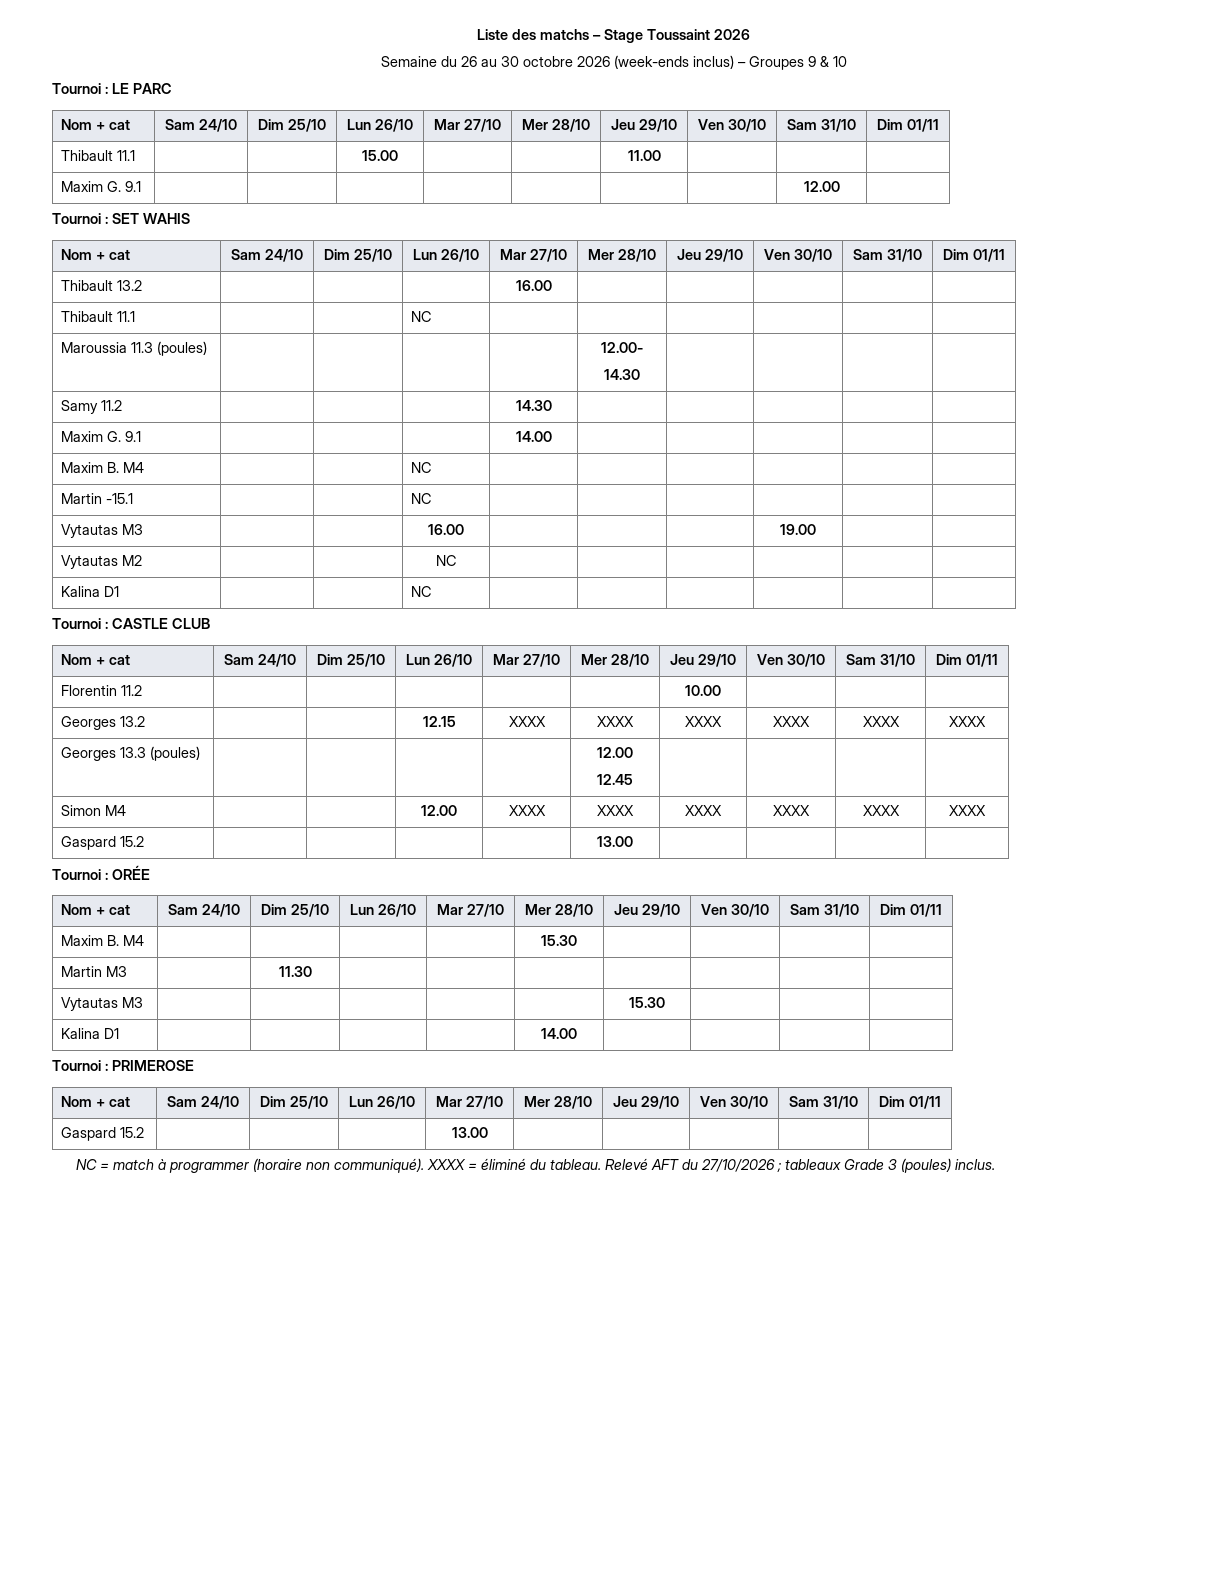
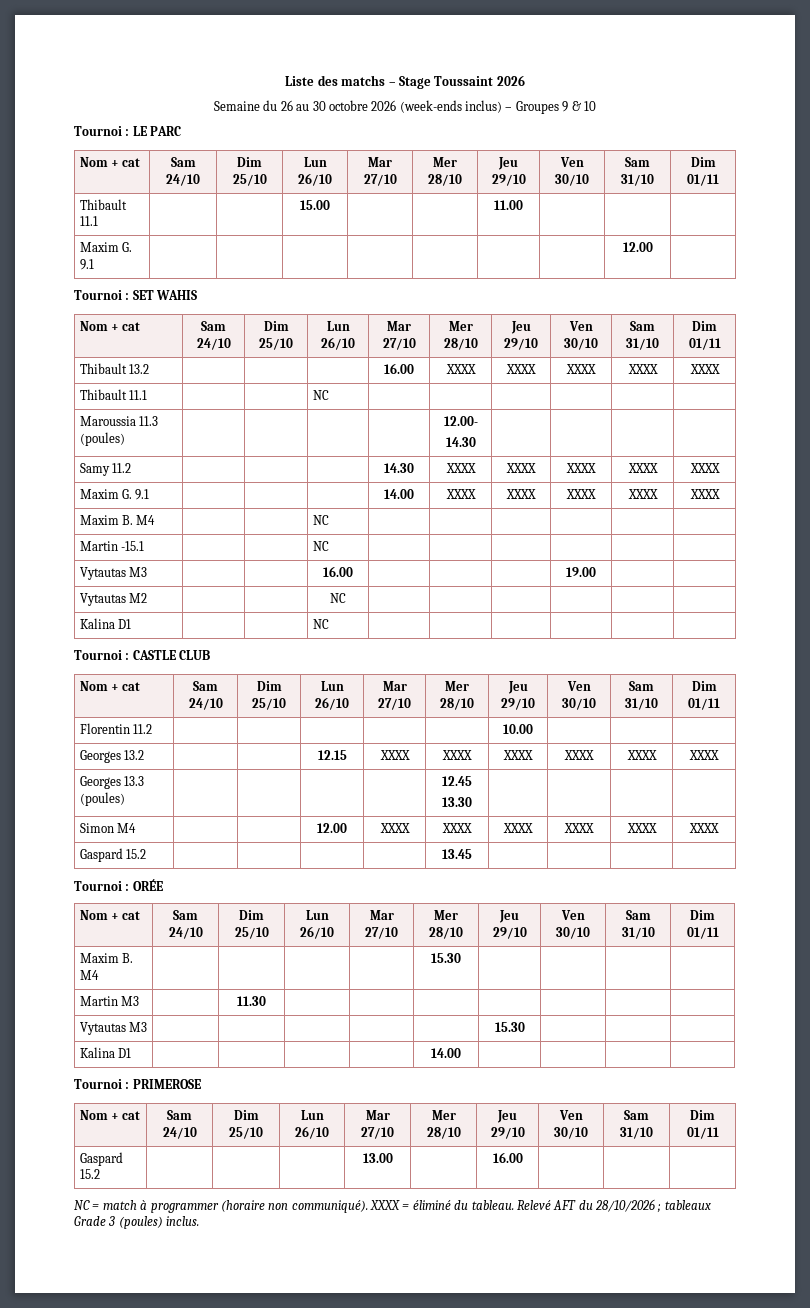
- Thibault 13.2 | | | | 16.00 | | | | |
+ Thibault 13.2 | | | | 16.00 | XXXX | XXXX | XXXX | XXXX | XXXX
- Samy 11.2 | | | | 14.30 | | | | |
+ Samy 11.2 | | | | 14.30 | XXXX | XXXX | XXXX | XXXX | XXXX
- Maxim G. 9.1 | | | | 14.00 | | | | |
+ Maxim G. 9.1 | | | | 14.00 | XXXX | XXXX | XXXX | XXXX | XXXX
- Georges 13.3 (poules) | | | | | 12.00
- 12.45 | | | |
+ Georges 13.3 (poules) | | | | | 12.45
+ 13.30 | | | |
- Gaspard 15.2 | | | | | 13.00 | | | |
+ Gaspard 15.2 | | | | | 13.45 | | | |
- Gaspard 15.2 | | | | 13.00 | | | | |
+ Gaspard 15.2 | | | | 13.00 | | 16.00 | | |
- Relevé AFT du 27/10/2026 ; tableaux Grade 3 (poules) inclus.
+ Relevé AFT du 28/10/2026 ; tableaux Grade 3 (poules) inclus.

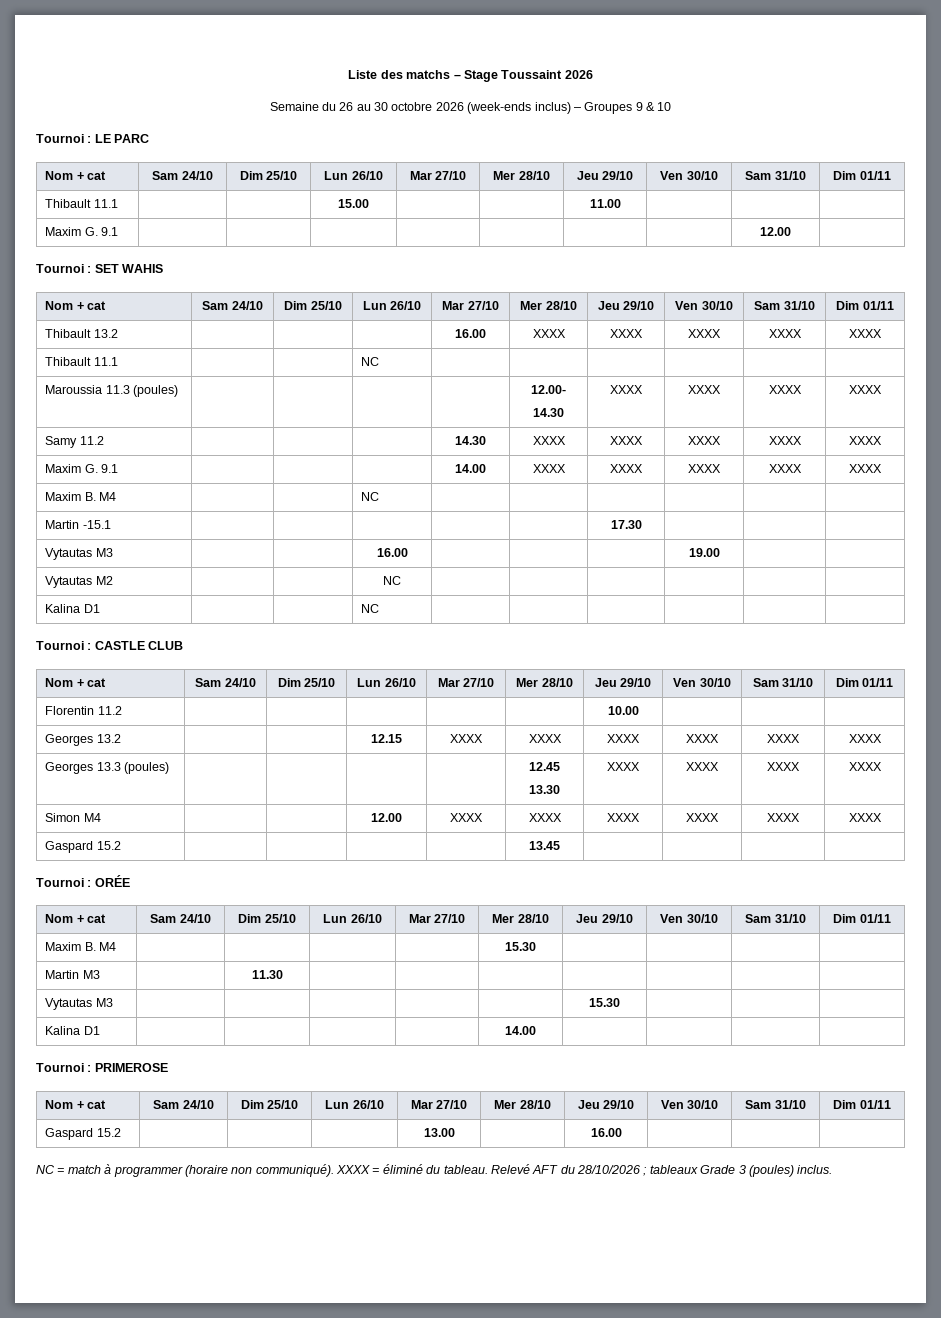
  Maroussia 11.3 (poules) | | | | | 12.00-
- 14.30 | | | |
+ 14.30 | XXXX | XXXX | XXXX | XXXX
- Martin -15.1 | | | NC | | | | | |
+ Martin -15.1 | | | | | | 17.30 | | |
  Georges 13.3 (poules) | | | | | 12.45
- 13.30 | | | |
+ 13.30 | XXXX | XXXX | XXXX | XXXX

